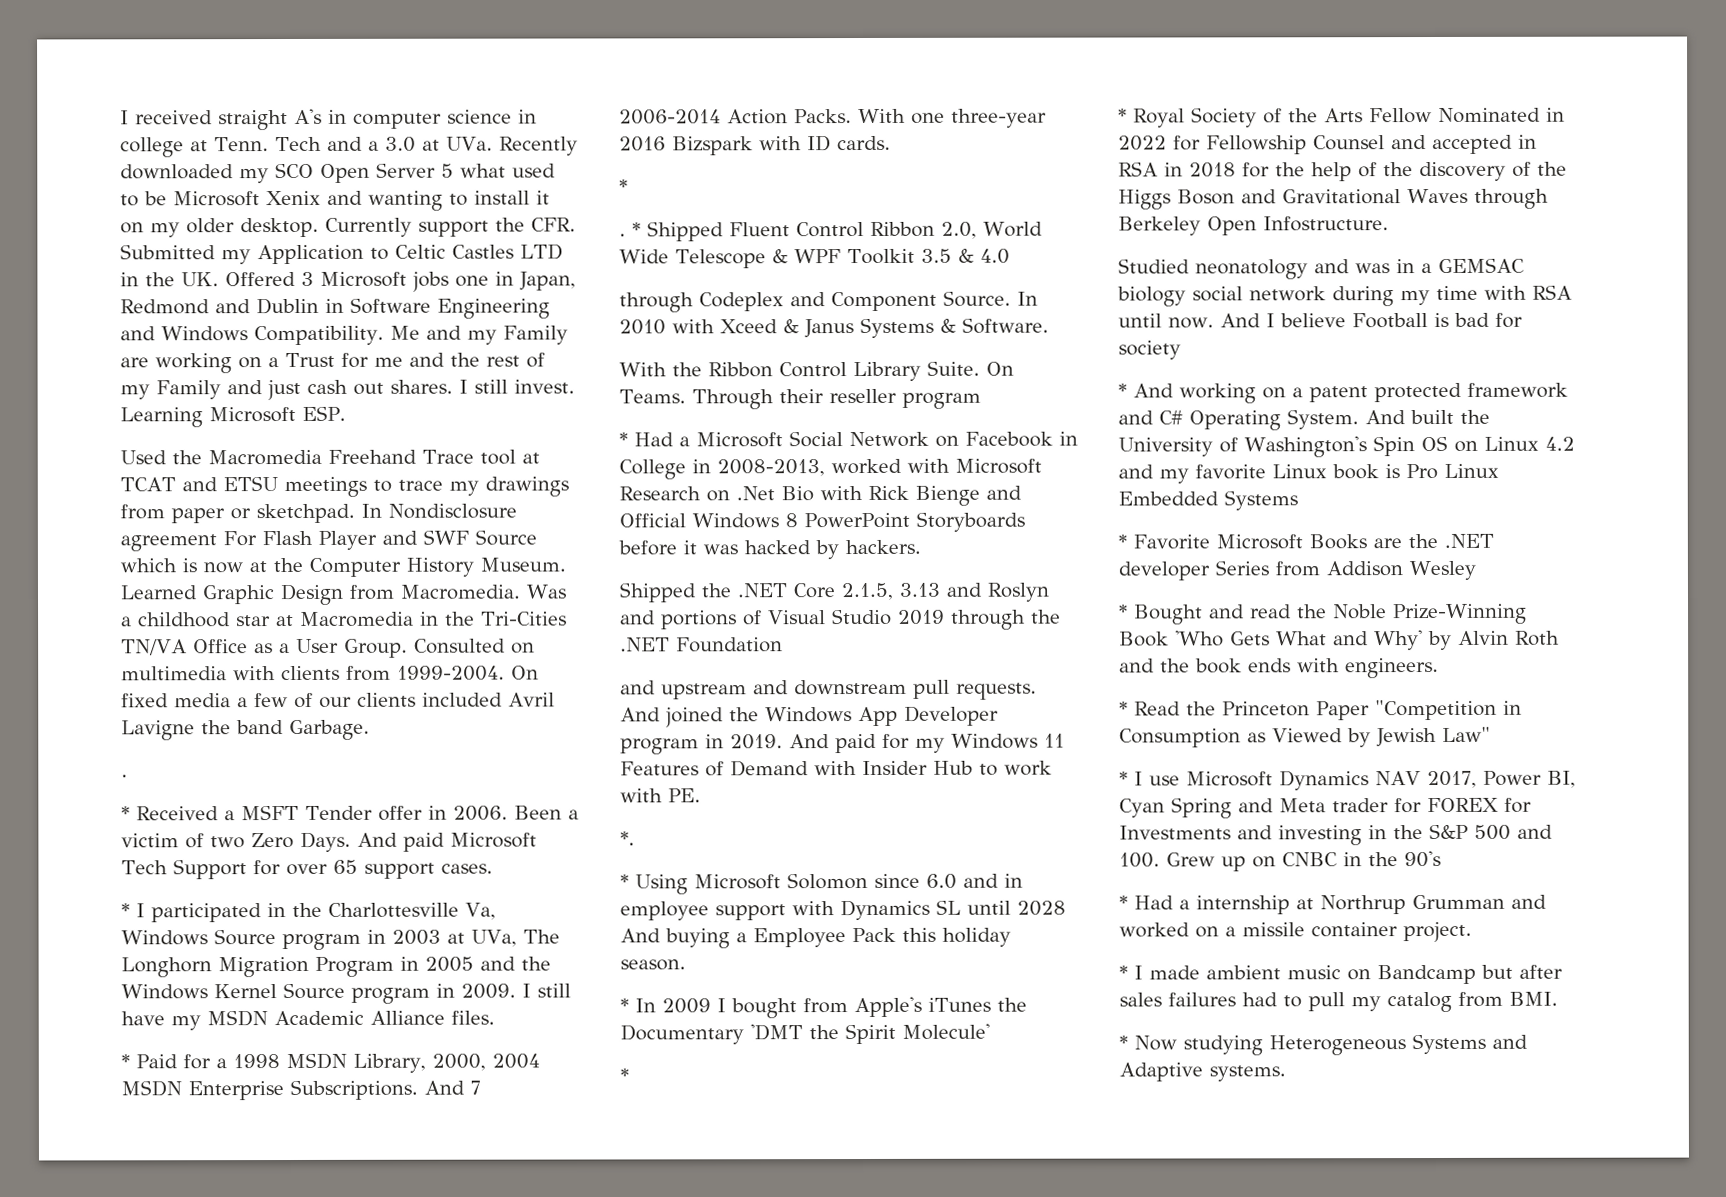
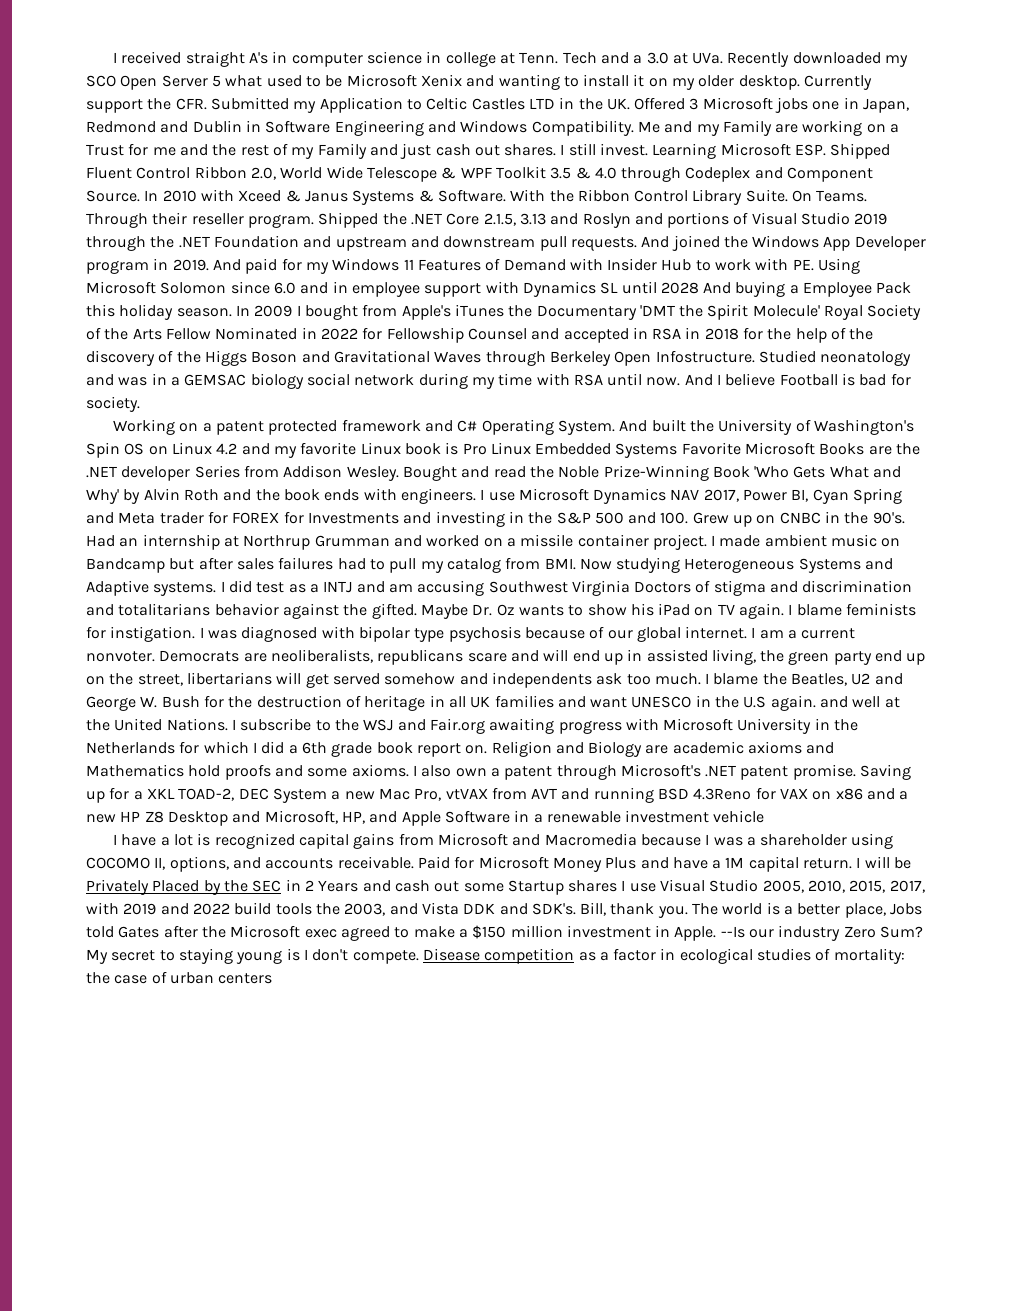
- Learning Microsoft ESP.
- Used the Macromedia Freehand Trace tool at TCAT and ETSU meetings to trace my drawings from paper or sketchpad. In Nondisclosure agreement For Flash Player and SWF Source which is now at the Computer History Museum. Learned Graphic Design from Macromedia. Was a childhood star at Macromedia in the Tri-Cities TN/VA Office as a User Group. Consulted on multimedia with clients from 1999-2004. On fixed media a few of our clients included Avril Lavigne the band Garbage.
- .
- * Received a MSFT Tender offer in 2006. Been a victim of two Zero Days. And paid Microsoft Tech Support for over 65 support cases.
- * I participated in the Charlottesville Va, Windows Source program in 2003 at UVa, The Longhorn Migration Program in 2005 and the Windows Kernel Source program in 2009. I still have my MSDN Academic Alliance files.
- * Paid for a 1998 MSDN Library, 2000, 2004 MSDN Enterprise Subscriptions. And 7 2006-2014 Action Packs. With one three-year 2016 Bizspark with ID cards.
- *
- . * Shipped Fluent Control Ribbon 2.0, World Wide Telescope & WPF Toolkit 3.5 & 4.0
- through Codeplex and Component Source.
+ Learning Microsoft ESP. Shipped Fluent Control Ribbon 2.0, World Wide Telescope & WPF Toolkit 3.5 & 4.0 through Codeplex and Component Source.
- In 2010 with Xceed & Janus Systems & Software.
- With the Ribbon Control Library Suite.
+ In 2010 with Xceed & Janus Systems & Software. With the Ribbon Control Library Suite.
- Through their reseller program
- * Had a Microsoft Social Network on Facebook in College in 2008-2013, worked with Microsoft Research on .Net Bio with Rick Bienge and Official Windows 8 PowerPoint Storyboards before it was hacked by hackers.
- Shipped the .NET Core 2.1.5, 3.13 and Roslyn and portions of Visual Studio 2019 through the .NET Foundation
- and upstream and downstream pull requests.
+ Through their reseller program. Shipped the .NET Core 2.1.5, 3.13 and Roslyn and portions of Visual Studio 2019 through the .NET Foundation and upstream and downstream pull requests.
- And paid for my Windows 11 Features of Demand with Insider Hub to work with PE.
- *.
- * Using Microsoft Solomon since 6.0 and in employee support with Dynamics SL until 2028 And buying a Employee Pack this holiday season.
- * In 2009 I bought from Apple's iTunes the Documentary 'DMT the Spirit Molecule'
- *
- * Royal Society of the Arts Fellow Nominated in 2022 for Fellowship Counsel and accepted in RSA in 2018 for the help of the discovery of the Higgs Boson and Gravitational Waves through Berkeley Open Infostructure.
- Studied neonatology and was in a GEMSAC biology social network during my time with RSA until now.
+ And paid for my Windows 11 Features of Demand with Insider Hub to work with PE. Using Microsoft Solomon since 6.0 and in employee support with Dynamics SL until 2028 And buying a Employee Pack this holiday season. In 2009 I bought from Apple's iTunes the Documentary 'DMT the Spirit Molecule' Royal Society of the Arts Fellow Nominated in 2022 for Fellowship Counsel and accepted in RSA in 2018 for the help of the discovery of the Higgs Boson and Gravitational Waves through Berkeley Open Infostructure. Studied neonatology and was in a GEMSAC biology social network during my time with RSA until now.
- And I believe Football is bad for society
- * And working on a patent protected framework and C# Operating System.
+ And I believe Football is bad for society.
+ Working on a patent protected framework and C# Operating System.
- And built the University of Washington's Spin OS on Linux 4.2 and my favorite Linux book is Pro Linux Embedded Systems
- * Favorite Microsoft Books are the .NET developer Series from Addison Wesley
- * Bought and read the Noble Prize-Winning Book 'Who Gets What and Why' by Alvin Roth and the book ends with engineers.
- * Read the Princeton Paper "Competition in Consumption as Viewed by Jewish Law"
- * I use Microsoft Dynamics NAV 2017, Power BI, Cyan Spring and Meta trader for FOREX for Investments and investing in the S&P 500 and 100. Grew up on CNBC in the 90's
- * Had a internship at Northrup Grumman and worked on a missile container project.
- * I made ambient music on Bandcamp but after sales failures had to pull my catalog from BMI.
- * Now studying Heterogeneous Systems and Adaptive systems.
+ And built the University of Washington's Spin OS on Linux 4.2 and my favorite Linux book is Pro Linux Embedded Systems Favorite Microsoft Books are the .NET developer Series from Addison Wesley. Bought and read the Noble Prize-Winning Book 'Who Gets What and Why' by Alvin Roth and the book ends with engineers. I use Microsoft Dynamics NAV 2017, Power BI, Cyan Spring and Meta trader for FOREX for Investments and investing in the S&P 500 and 100. Grew up on CNBC in the 90's. Had an internship at Northrup Grumman and worked on a missile container project. I made ambient music on Bandcamp but after sales failures had to pull my catalog from BMI. Now studying Heterogeneous Systems and Adaptive systems.
+ I did test as a INTJ and am accusing Southwest Virginia Doctors of stigma and discrimination and totalitarians behavior against the gifted. Maybe Dr. Oz wants to show his iPad on TV again. I blame feminists for instigation. I was diagnosed with bipolar type psychosis because of our global internet. I am a current nonvoter. Democrats are neoliberalists, republicans scare and will end up in assisted living, the green party end up on the street, libertarians will get served somehow and independents ask too much. I blame the Beatles, U2 and George W. Bush for the destruction of heritage in all UK families and want UNESCO in the U.S again. and well at the United Nations. I subscribe to the WSJ and Fair.org awaiting progress with Microsoft University in the Netherlands for which I did a 6th grade book report on. Religion and Biology are academic axioms and Mathematics hold proofs and some axioms. I also own a patent through Microsoft's .NET patent promise. Saving up for a XKL TOAD-2, DEC System a new Mac Pro, vtVAX from AVT and running BSD 4.3Reno for VAX on x86 and a new HP Z8 Desktop and Microsoft, HP, and Apple Software in a renewable investment vehicle
+ I have a lot is recognized capital gains from Microsoft and Macromedia because I was a shareholder using COCOMO II, options, and accounts receivable. Paid for Microsoft Money Plus and have a 1M capital return. I will be Privately Placed by the SEC in 2 Years and cash out some Startup shares I use Visual Studio 2005, 2010, 2015, 2017, with 2019 and 2022 build tools the 2003, and Vista DDK and SDK's. Bill, thank you. The world is a better place, Jobs told Gates after the Microsoft exec agreed to make a $150 million investment in Apple. --Is our industry Zero Sum? My secret to staying young is I don't compete. Disease competition as a factor in ecological studies of mortality: the case of urban centers

